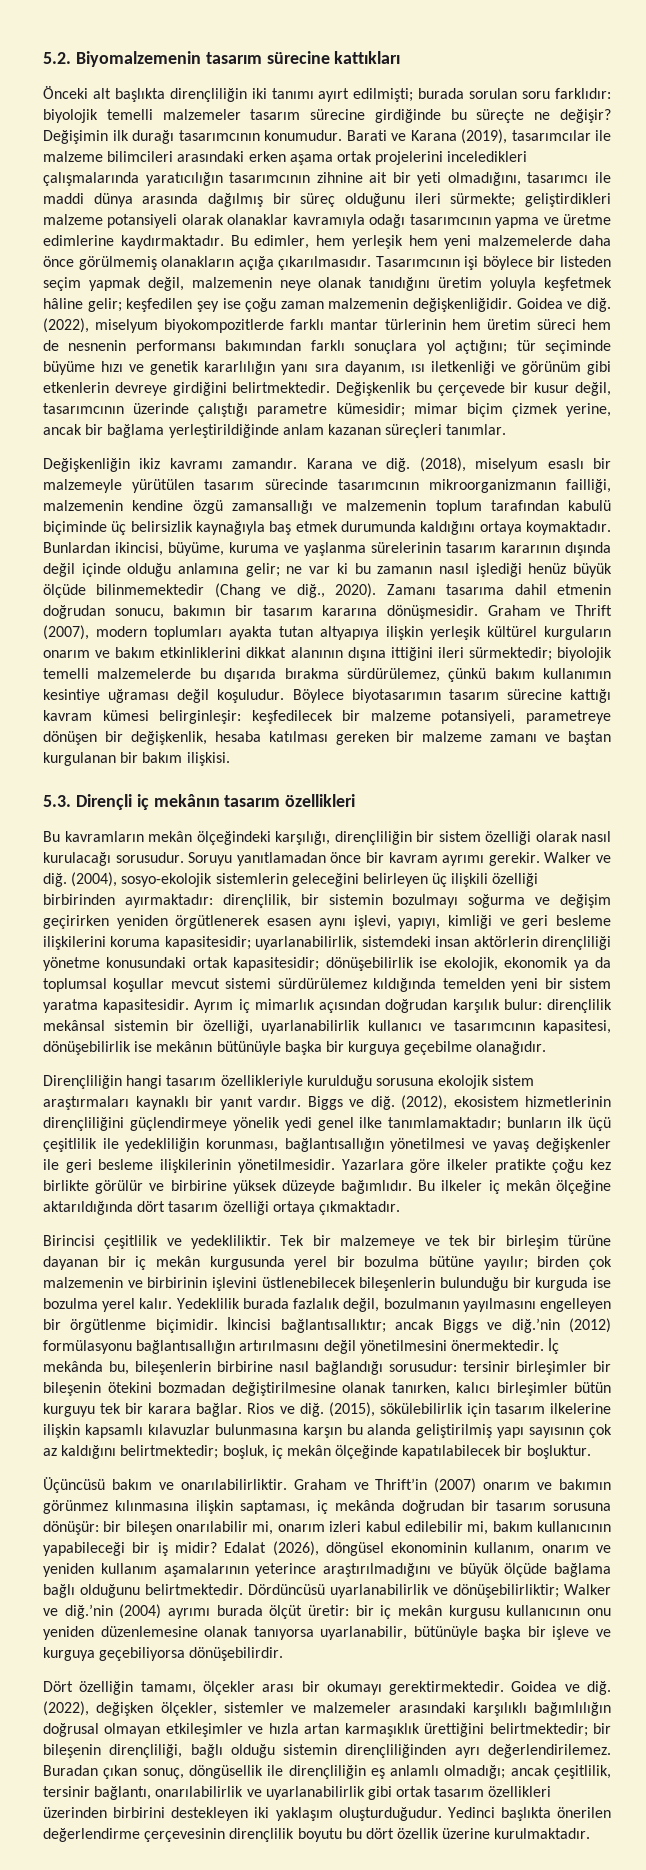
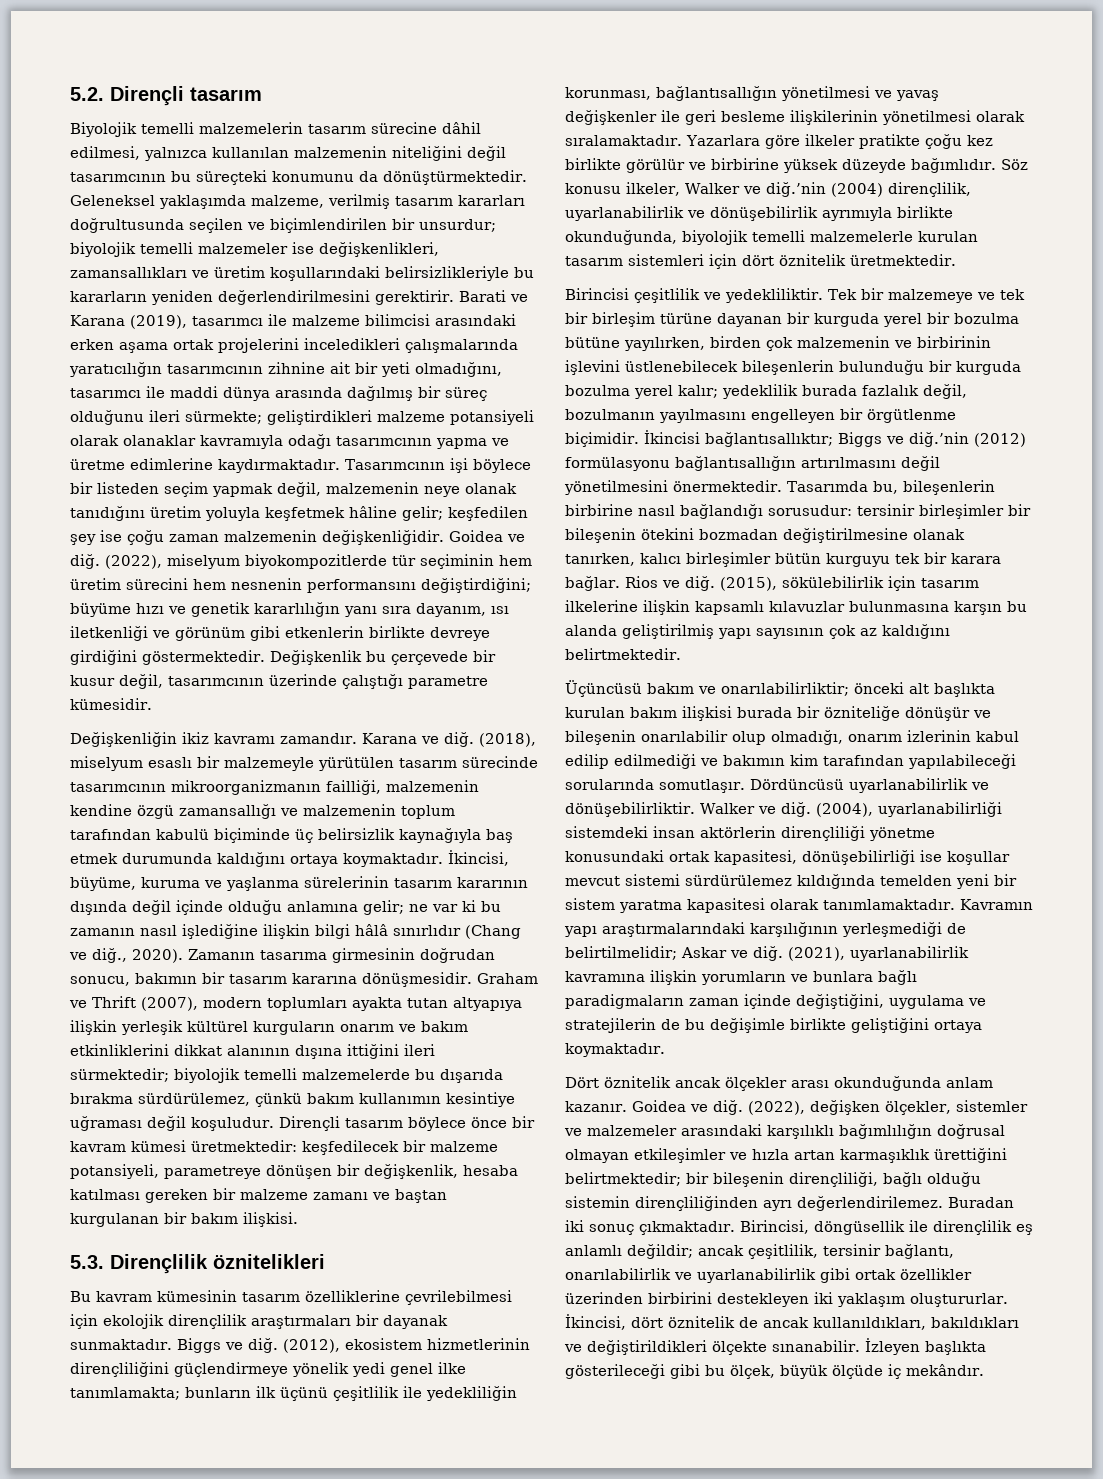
- 5.2. Biyomalzemenin tasarım sürecine kattıkları
- Önceki alt başlıkta dirençliliğin iki tanımı ayırt edilmişti; burada sorulan soru farklıdır: biyolojik temelli malzemeler tasarım sürecine girdiğinde bu süreçte ne değişir? Değişimin ilk durağı tasarımcının konumudur.
+ 5.2. Dirençli tasarım
+ Biyolojik temelli malzemelerin tasarım sürecine dâhil edilmesi, yalnızca kullanılan malzemenin niteliğini değil tasarımcının bu süreçteki konumunu da dönüştürmektedir. Geleneksel yaklaşımda malzeme, verilmiş tasarım kararları doğrultusunda seçilen ve biçimlendirilen bir unsurdur; biyolojik temelli malzemeler ise değişkenlikleri, zamansallıkları ve üretim koşullarındaki belirsizlikleriyle bu kararların yeniden değerlendirilmesini gerektirir.
- Barati ve Karana (2019), tasarımcılar ile malzeme bilimcileri arasındaki erken aşama ortak projelerini inceledikleri çalışmalarında yaratıcılığın tasarımcının zihnine ait bir yeti olmadığını, tasarımcı ile maddi dünya arasında dağılmış bir süreç olduğunu ileri sürmekte; geliştirdikleri malzeme potansiyeli olarak olanaklar kavramıyla odağı tasarımcının yapma ve üretme edimlerine kaydırmaktadır.
+ Barati ve Karana (2019), tasarımcı ile malzeme bilimcisi arasındaki erken aşama ortak projelerini inceledikleri çalışmalarında yaratıcılığın tasarımcının zihnine ait bir yeti olmadığını, tasarımcı ile maddi dünya arasında dağılmış bir süreç olduğunu ileri sürmekte; geliştirdikleri malzeme potansiyeli olarak olanaklar kavramıyla odağı tasarımcının yapma ve üretme edimlerine kaydırmaktadır.
- Bu edimler, hem yerleşik hem yeni malzemelerde daha önce görülmemiş olanakların açığa çıkarılmasıdır.
- (2022), miselyum biyokompozitlerde farklı mantar türlerinin hem üretim süreci hem de nesnenin performansı bakımından farklı sonuçlara yol açtığını; tür seçiminde büyüme hızı ve genetik kararlılığın yanı sıra dayanım, ısı iletkenliği ve görünüm gibi etkenlerin devreye girdiğini belirtmektedir.
+ (2022), miselyum biyokompozitlerde tür seçiminin hem üretim sürecini hem nesnenin performansını değiştirdiğini; büyüme hızı ve genetik kararlılığın yanı sıra dayanım, ısı iletkenliği ve görünüm gibi etkenlerin birlikte devreye girdiğini göstermektedir.
- Değişkenlik bu çerçevede bir kusur değil, tasarımcının üzerinde çalıştığı parametre kümesidir; mimar biçim çizmek yerine, ancak bir bağlama yerleştirildiğinde anlam kazanan süreçleri tanımlar.
+ Değişkenlik bu çerçevede bir kusur değil, tasarımcının üzerinde çalıştığı parametre kümesidir.
- Bunlardan ikincisi, büyüme, kuruma ve yaşlanma sürelerinin tasarım kararının dışında değil içinde olduğu anlamına gelir; ne var ki bu zamanın nasıl işlediği henüz büyük ölçüde bilinmemektedir (Chang ve diğ., 2020). Zamanı tasarıma dahil etmenin doğrudan sonucu, bakımın bir tasarım kararına dönüşmesidir.
+ İkincisi, büyüme, kuruma ve yaşlanma sürelerinin tasarım kararının dışında değil içinde olduğu anlamına gelir; ne var ki bu zamanın nasıl işlediğine ilişkin bilgi hâlâ sınırlıdır (Chang ve diğ., 2020). Zamanın tasarıma girmesinin doğrudan sonucu, bakımın bir tasarım kararına dönüşmesidir.
- Böylece biyotasarımın tasarım sürecine kattığı kavram kümesi belirginleşir: keşfedilecek bir malzeme potansiyeli, parametreye dönüşen bir değişkenlik, hesaba katılması gereken bir malzeme zamanı ve baştan kurgulanan bir bakım ilişkisi.
+ Dirençli tasarım böylece önce bir kavram kümesi üretmektedir: keşfedilecek bir malzeme potansiyeli, parametreye dönüşen bir değişkenlik, hesaba katılması gereken bir malzeme zamanı ve baştan kurgulanan bir bakım ilişkisi.
- 5.3. Dirençli iç mekânın tasarım özellikleri
- Bu kavramların mekân ölçeğindeki karşılığı, dirençliliğin bir sistem özelliği olarak nasıl kurulacağı sorusudur. Soruyu yanıtlamadan önce bir kavram ayrımı gerekir. Walker ve diğ. (2004), sosyo-ekolojik sistemlerin geleceğini belirleyen üç ilişkili özelliği birbirinden ayırmaktadır: dirençlilik, bir sistemin bozulmayı soğurma ve değişim geçirirken yeniden örgütlenerek esasen aynı işlevi, yapıyı, kimliği ve geri besleme ilişkilerini koruma kapasitesidir; uyarlanabilirlik, sistemdeki insan aktörlerin dirençliliği yönetme konusundaki ortak kapasitesidir; dönüşebilirlik ise ekolojik, ekonomik ya da toplumsal koşullar mevcut sistemi sürdürülemez kıldığında temelden yeni bir sistem yaratma kapasitesidir. Ayrım iç mimarlık açısından doğrudan karşılık bulur: dirençlilik mekânsal sistemin bir özelliği, uyarlanabilirlik kullanıcı ve tasarımcının kapasitesi, dönüşebilirlik ise mekânın bütünüyle başka bir kurguya geçebilme olanağıdır.
- Dirençliliğin hangi tasarım özellikleriyle kurulduğu sorusuna ekolojik sistem araştırmaları kaynaklı bir yanıt vardır.
+ 5.3. Dirençlilik öznitelikleri
+ Bu kavram kümesinin tasarım özelliklerine çevrilebilmesi için ekolojik dirençlilik araştırmaları bir dayanak sunmaktadır.
- (2012), ekosistem hizmetlerinin dirençliliğini güçlendirmeye yönelik yedi genel ilke tanımlamaktadır; bunların ilk üçü çeşitlilik ile yedekliliğin korunması, bağlantısallığın yönetilmesi ve yavaş değişkenler ile geri besleme ilişkilerinin yönetilmesidir.
+ (2012), ekosistem hizmetlerinin dirençliliğini güçlendirmeye yönelik yedi genel ilke tanımlamakta; bunların ilk üçünü çeşitlilik ile yedekliliğin korunması, bağlantısallığın yönetilmesi ve yavaş değişkenler ile geri besleme ilişkilerinin yönetilmesi olarak sıralamaktadır.
- Bu ilkeler iç mekân ölçeğine aktarıldığında dört tasarım özelliği ortaya çıkmaktadır.
+ Söz konusu ilkeler, Walker ve diğ.’nin (2004) dirençlilik, uyarlanabilirlik ve dönüşebilirlik ayrımıyla birlikte okunduğunda, biyolojik temelli malzemelerle kurulan tasarım sistemleri için dört öznitelik üretmektedir.
- Tek bir malzemeye ve tek bir birleşim türüne dayanan bir iç mekân kurgusunda yerel bir bozulma bütüne yayılır; birden çok malzemenin ve birbirinin işlevini üstlenebilecek bileşenlerin bulunduğu bir kurguda ise bozulma yerel kalır. Yedeklilik burada fazlalık değil, bozulmanın yayılmasını engelleyen bir örgütlenme biçimidir.
+ Tek bir malzemeye ve tek bir birleşim türüne dayanan bir kurguda yerel bir bozulma bütüne yayılırken, birden çok malzemenin ve birbirinin işlevini üstlenebilecek bileşenlerin bulunduğu bir kurguda bozulma yerel kalır; yedeklilik burada fazlalık değil, bozulmanın yayılmasını engelleyen bir örgütlenme biçimidir.
- İkincisi bağlantısallıktır; ancak Biggs ve diğ.’nin (2012) formülasyonu bağlantısallığın artırılmasını değil yönetilmesini önermektedir.
+ İkincisi bağlantısallıktır; Biggs ve diğ.’nin (2012) formülasyonu bağlantısallığın artırılmasını değil yönetilmesini önermektedir.
- İç mekânda bu, bileşenlerin birbirine nasıl bağlandığı sorusudur: tersinir birleşimler bir bileşenin ötekini bozmadan değiştirilmesine olanak tanırken, kalıcı birleşimler bütün kurguyu tek bir karara bağlar.
+ Tasarımda bu, bileşenlerin birbirine nasıl bağlandığı sorusudur: tersinir birleşimler bir bileşenin ötekini bozmadan değiştirilmesine olanak tanırken, kalıcı birleşimler bütün kurguyu tek bir karara bağlar.
- (2015), sökülebilirlik için tasarım ilkelerine ilişkin kapsamlı kılavuzlar bulunmasına karşın bu alanda geliştirilmiş yapı sayısının çok az kaldığını belirtmektedir; boşluk, iç mekân ölçeğinde kapatılabilecek bir boşluktur.
- Üçüncüsü bakım ve onarılabilirliktir. Graham ve Thrift’in (2007) onarım ve bakımın görünmez kılınmasına ilişkin saptaması, iç mekânda doğrudan bir tasarım sorusuna dönüşür: bir bileşen onarılabilir mi, onarım izleri kabul edilebilir mi, bakım kullanıcının yapabileceği bir iş midir? Edalat (2026), döngüsel ekonominin kullanım, onarım ve yeniden kullanım aşamalarının yeterince araştırılmadığını ve büyük ölçüde bağlama bağlı olduğunu belirtmektedir.
+ (2015), sökülebilirlik için tasarım ilkelerine ilişkin kapsamlı kılavuzlar bulunmasına karşın bu alanda geliştirilmiş yapı sayısının çok az kaldığını belirtmektedir.
+ Üçüncüsü bakım ve onarılabilirliktir; önceki alt başlıkta kurulan bakım ilişkisi burada bir özniteliğe dönüşür ve bileşenin onarılabilir olup olmadığı, onarım izlerinin kabul edilip edilmediği ve bakımın kim tarafından yapılabileceği sorularında somutlaşır.
- Dördüncüsü uyarlanabilirlik ve dönüşebilirliktir; Walker ve diğ.’nin (2004) ayrımı burada ölçüt üretir: bir iç mekân kurgusu kullanıcının onu yeniden düzenlemesine olanak tanıyorsa uyarlanabilir, bütünüyle başka bir işleve ve kurguya geçebiliyorsa dönüşebilirdir.
- Dört özelliğin tamamı, ölçekler arası bir okumayı gerektirmektedir.
+ Dördüncüsü uyarlanabilirlik ve dönüşebilirliktir. Walker ve diğ. (2004), uyarlanabilirliği sistemdeki insan aktörlerin dirençliliği yönetme konusundaki ortak kapasitesi, dönüşebilirliği ise koşullar mevcut sistemi sürdürülemez kıldığında temelden yeni bir sistem yaratma kapasitesi olarak tanımlamaktadır. Kavramın yapı araştırmalarındaki karşılığının yerleşmediği de belirtilmelidir; Askar ve diğ. (2021), uyarlanabilirlik kavramına ilişkin yorumların ve bunlara bağlı paradigmaların zaman içinde değiştiğini, uygulama ve stratejilerin de bu değişimle birlikte geliştiğini ortaya koymaktadır.
+ Dört öznitelik ancak ölçekler arası okunduğunda anlam kazanır.
- Buradan çıkan sonuç, döngüsellik ile dirençliliğin eş anlamlı olmadığı; ancak çeşitlilik, tersinir bağlantı, onarılabilirlik ve uyarlanabilirlik gibi ortak tasarım özellikleri üzerinden birbirini destekleyen iki yaklaşım oluşturduğudur. Yedinci başlıkta önerilen değerlendirme çerçevesinin dirençlilik boyutu bu dört özellik üzerine kurulmaktadır.
+ Buradan iki sonuç çıkmaktadır. Birincisi, döngüsellik ile dirençlilik eş anlamlı değildir; ancak çeşitlilik, tersinir bağlantı, onarılabilirlik ve uyarlanabilirlik gibi ortak özellikler üzerinden birbirini destekleyen iki yaklaşım oluştururlar. İkincisi, dört öznitelik de ancak kullanıldıkları, bakıldıkları ve değiştirildikleri ölçekte sınanabilir. İzleyen başlıkta gösterileceği gibi bu ölçek, büyük ölçüde iç mekândır.

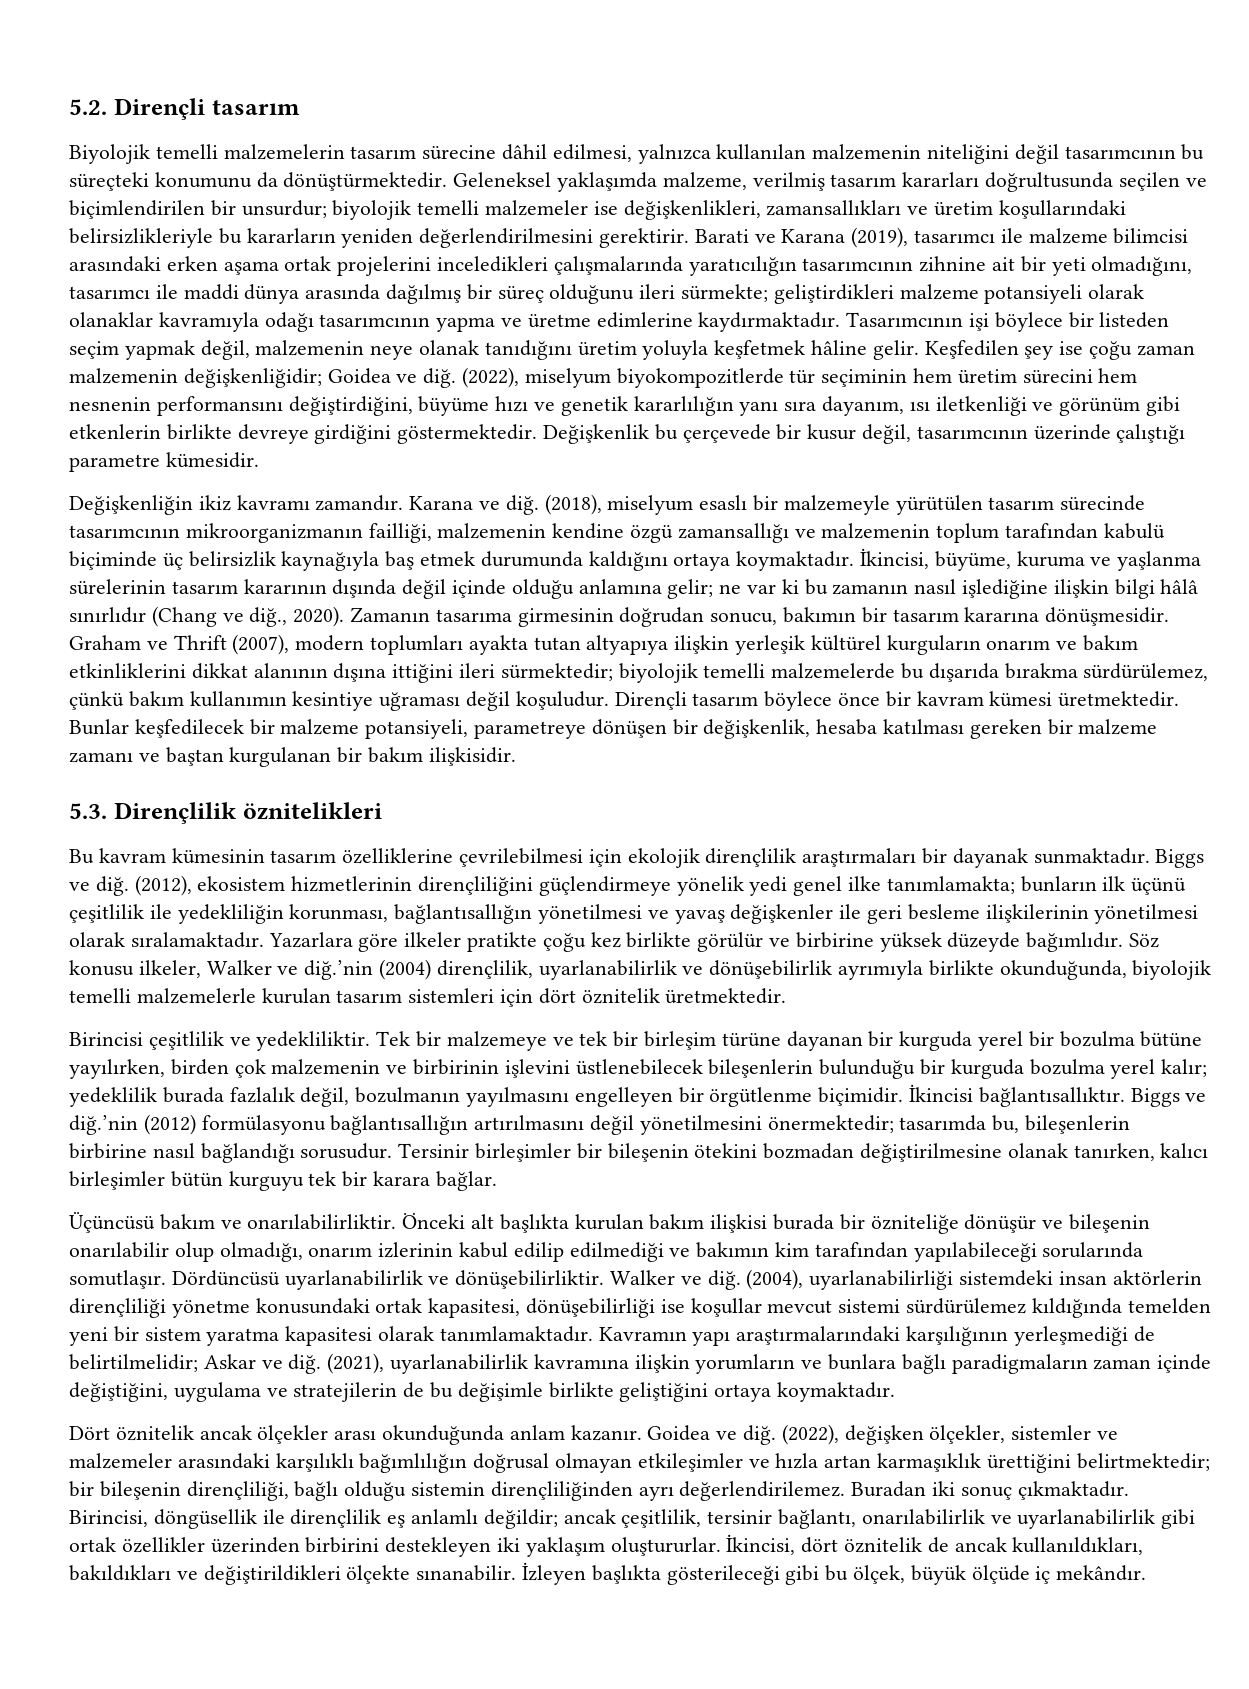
- Tasarımcının işi böylece bir listeden seçim yapmak değil, malzemenin neye olanak tanıdığını üretim yoluyla keşfetmek hâline gelir; keşfedilen şey ise çoğu zaman malzemenin değişkenliğidir. Goidea ve diğ.
+ Tasarımcının işi böylece bir listeden seçim yapmak değil, malzemenin neye olanak tanıdığını üretim yoluyla keşfetmek hâline gelir. Keşfedilen şey ise çoğu zaman malzemenin değişkenliğidir; Goidea ve diğ.
- (2022), miselyum biyokompozitlerde tür seçiminin hem üretim sürecini hem nesnenin performansını değiştirdiğini; büyüme hızı ve genetik kararlılığın yanı sıra dayanım, ısı iletkenliği ve görünüm gibi etkenlerin birlikte devreye girdiğini göstermektedir.
+ (2022), miselyum biyokompozitlerde tür seçiminin hem üretim sürecini hem nesnenin performansını değiştirdiğini, büyüme hızı ve genetik kararlılığın yanı sıra dayanım, ısı iletkenliği ve görünüm gibi etkenlerin birlikte devreye girdiğini göstermektedir.
- Dirençli tasarım böylece önce bir kavram kümesi üretmektedir: keşfedilecek bir malzeme potansiyeli, parametreye dönüşen bir değişkenlik, hesaba katılması gereken bir malzeme zamanı ve baştan kurgulanan bir bakım ilişkisi.
+ Dirençli tasarım böylece önce bir kavram kümesi üretmektedir. Bunlar keşfedilecek bir malzeme potansiyeli, parametreye dönüşen bir değişkenlik, hesaba katılması gereken bir malzeme zamanı ve baştan kurgulanan bir bakım ilişkisidir.
- İkincisi bağlantısallıktır; Biggs ve diğ.’nin (2012) formülasyonu bağlantısallığın artırılmasını değil yönetilmesini önermektedir. Tasarımda bu, bileşenlerin birbirine nasıl bağlandığı sorusudur: tersinir birleşimler bir bileşenin ötekini bozmadan değiştirilmesine olanak tanırken, kalıcı birleşimler bütün kurguyu tek bir karara bağlar. Rios ve diğ. (2015), sökülebilirlik için tasarım ilkelerine ilişkin kapsamlı kılavuzlar bulunmasına karşın bu alanda geliştirilmiş yapı sayısının çok az kaldığını belirtmektedir.
+ İkincisi bağlantısallıktır. Biggs ve diğ.’nin (2012) formülasyonu bağlantısallığın artırılmasını değil yönetilmesini önermektedir; tasarımda bu, bileşenlerin birbirine nasıl bağlandığı sorusudur. Tersinir birleşimler bir bileşenin ötekini bozmadan değiştirilmesine olanak tanırken, kalıcı birleşimler bütün kurguyu tek bir karara bağlar.
- Üçüncüsü bakım ve onarılabilirliktir; önceki alt başlıkta kurulan bakım ilişkisi burada bir özniteliğe dönüşür ve bileşenin onarılabilir olup olmadığı, onarım izlerinin kabul edilip edilmediği ve bakımın kim tarafından yapılabileceği sorularında somutlaşır.
+ Üçüncüsü bakım ve onarılabilirliktir. Önceki alt başlıkta kurulan bakım ilişkisi burada bir özniteliğe dönüşür ve bileşenin onarılabilir olup olmadığı, onarım izlerinin kabul edilip edilmediği ve bakımın kim tarafından yapılabileceği sorularında somutlaşır.

